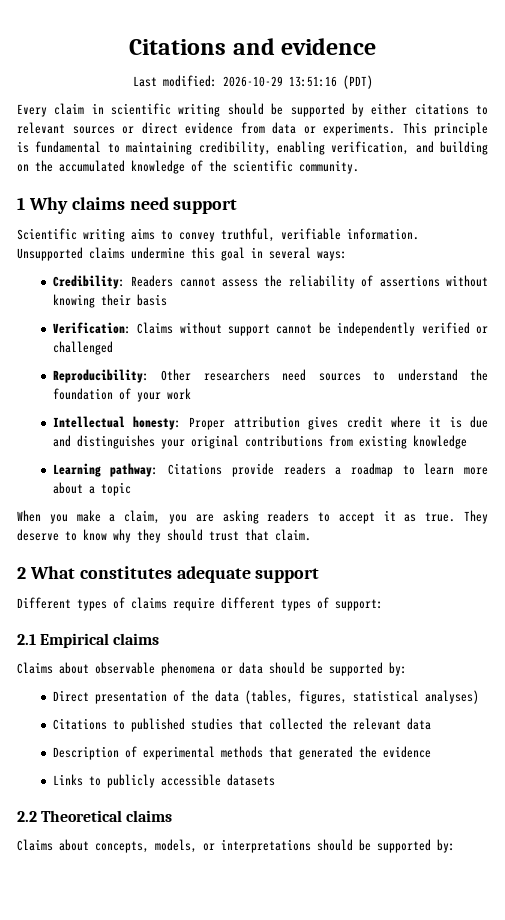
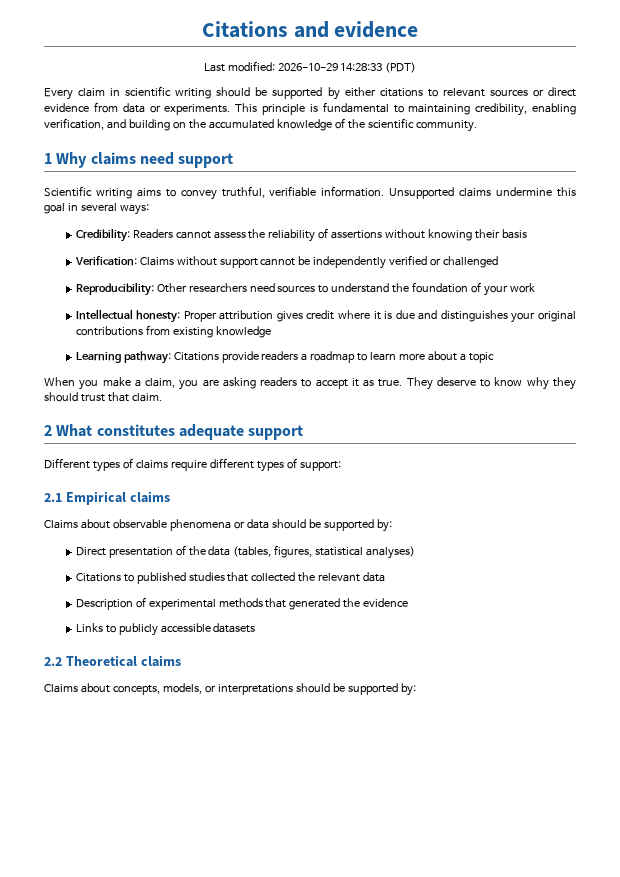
- Last modified: 2026-10-29 13:51:16 (PDT)
+ Last modified: 2026-10-29 14:28:33 (PDT)

